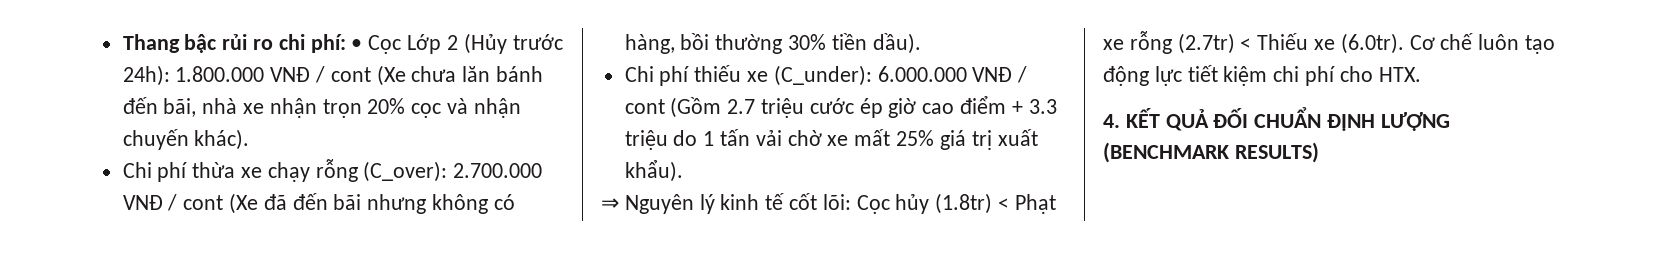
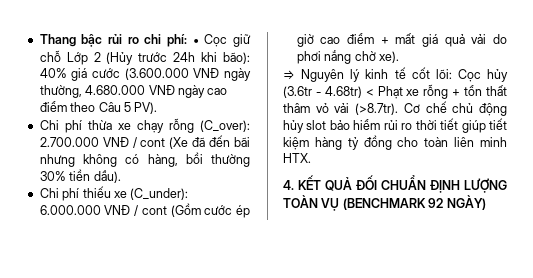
- Thang bậc rủi ro chi phí: • Cọc Lớp 2 (Hủy trước 24h): 1.800.000 VNĐ / cont (Xe chưa lăn bánh đến bãi, nhà xe nhận trọn 20% cọc và nhận chuyến khác).
+ Thang bậc rủi ro chi phí: • Cọc giữ chỗ Lớp 2 (Hủy trước 24h khi bão): 40% giá cước (3.600.000 VNĐ ngày thường, 4.680.000 VNĐ ngày cao điểm theo Câu 5 PV).
- Chi phí thiếu xe (C_under): 6.000.000 VNĐ / cont (Gồm 2.7 triệu cước ép giờ cao điểm + 3.3 triệu do 1 tấn vải chờ xe mất 25% giá trị xuất khẩu).
+ Chi phí thiếu xe (C_under): 6.000.000 VNĐ / cont (Gồm cước ép giờ cao điểm + mất giá quả vải do phơi nắng chờ xe).
- ⇒ Nguyên lý kinh tế cốt lõi: Cọc hủy (1.8tr) < Phạt xe rỗng (2.7tr) < Thiếu xe (6.0tr). Cơ chế luôn tạo động lực tiết kiệm chi phí cho HTX.
+ ⇒ Nguyên lý kinh tế cốt lõi: Cọc hủy (3.6tr - 4.68tr) < Phạt xe rỗng + tổn thất thâm vỏ vải (>8.7tr). Cơ chế chủ động hủy slot bảo hiểm rủi ro thời tiết giúp tiết kiệm hàng tỷ đồng cho toàn liên minh HTX.
- 4. KẾT QUẢ ĐỐI CHUẨN ĐỊNH LƯỢNG (BENCHMARK RESULTS)
+ 4. KẾT QUẢ ĐỐI CHUẨN ĐỊNH LƯỢNG TOÀN VỤ (BENCHMARK 92 NGÀY)

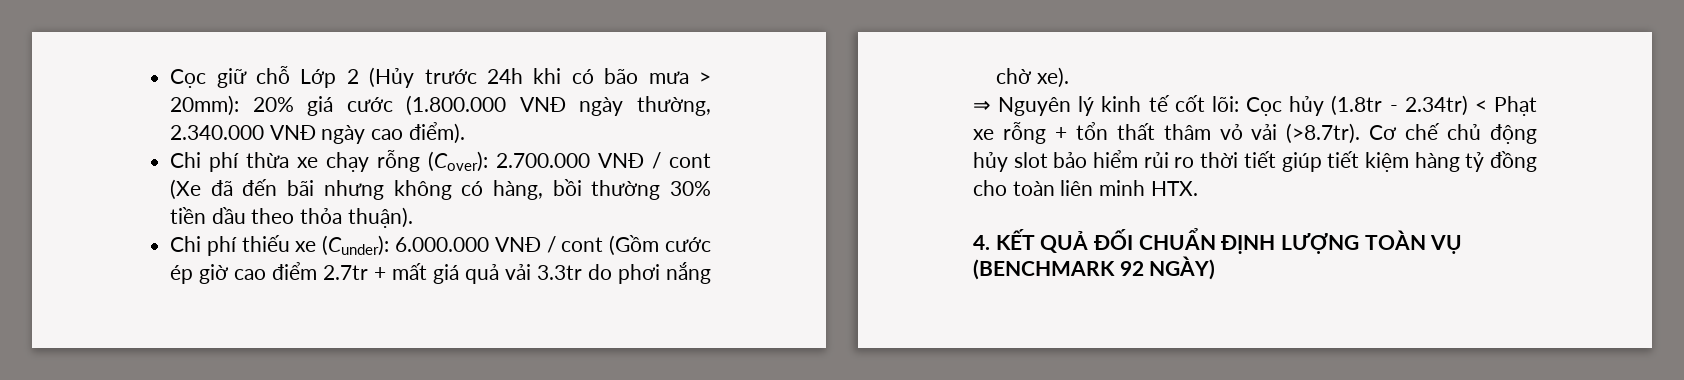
- Thang bậc rủi ro chi phí: • Cọc giữ chỗ Lớp 2 (Hủy trước 24h khi bão): 40% giá cước (3.600.000 VNĐ ngày thường, 4.680.000 VNĐ ngày cao điểm theo Câu 5 PV).
+ Cọc giữ chỗ Lớp 2 (Hủy trước 24h khi có bão mưa > 20mm): 20% giá cước (1.800.000 VNĐ ngày thường, 2.340.000 VNĐ ngày cao điểm).
- Chi phí thừa xe chạy rỗng (C_over): 2.700.000 VNĐ / cont (Xe đã đến bãi nhưng không có hàng, bồi thường 30% tiền dầu).
+ Chi phí thừa xe chạy rỗng (Cover): 2.700.000 VNĐ / cont (Xe đã đến bãi nhưng không có hàng, bồi thường 30% tiền dầu theo thỏa thuận).
- Chi phí thiếu xe (C_under): 6.000.000 VNĐ / cont (Gồm cước ép giờ cao điểm + mất giá quả vải do phơi nắng chờ xe).
+ Chi phí thiếu xe (Cunder): 6.000.000 VNĐ / cont (Gồm cước ép giờ cao điểm 2.7tr + mất giá quả vải 3.3tr do phơi nắng chờ xe).
- ⇒ Nguyên lý kinh tế cốt lõi: Cọc hủy (3.6tr - 4.68tr) < Phạt xe rỗng + tổn thất thâm vỏ vải (>8.7tr). Cơ chế chủ động hủy slot bảo hiểm rủi ro thời tiết giúp tiết kiệm hàng tỷ đồng cho toàn liên minh HTX.
+ ⇒ Nguyên lý kinh tế cốt lõi: Cọc hủy (1.8tr - 2.34tr) < Phạt xe rỗng + tổn thất thâm vỏ vải (>8.7tr). Cơ chế chủ động hủy slot bảo hiểm rủi ro thời tiết giúp tiết kiệm hàng tỷ đồng cho toàn liên minh HTX.

